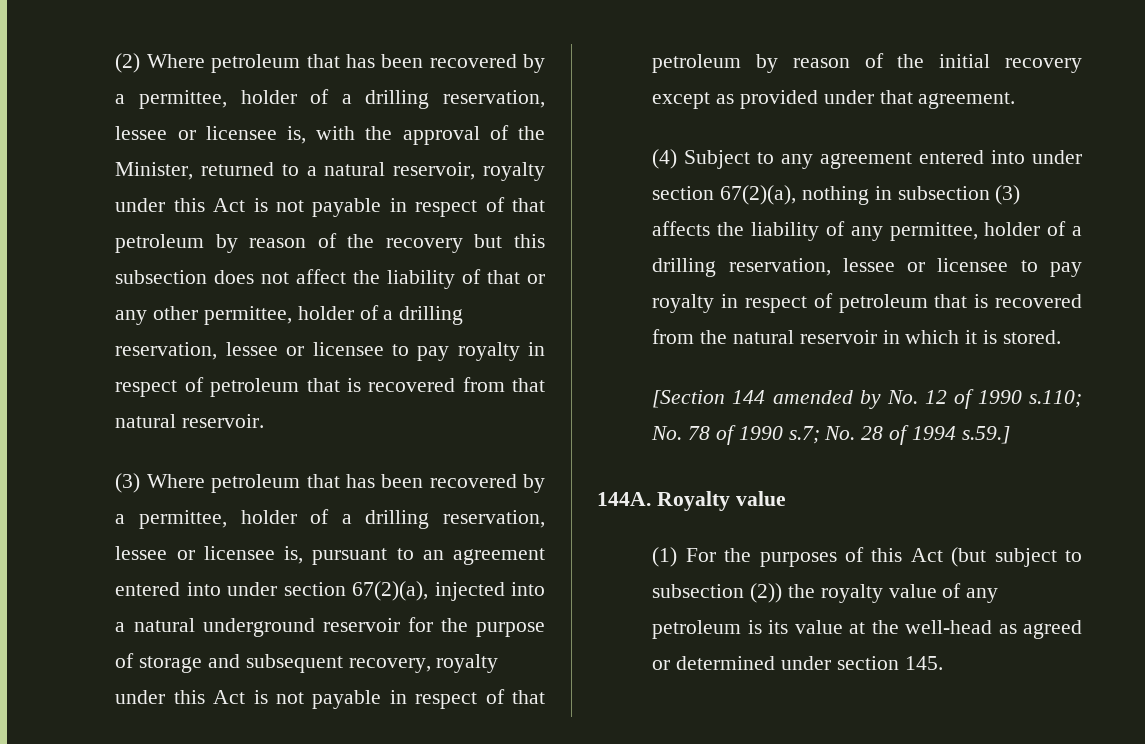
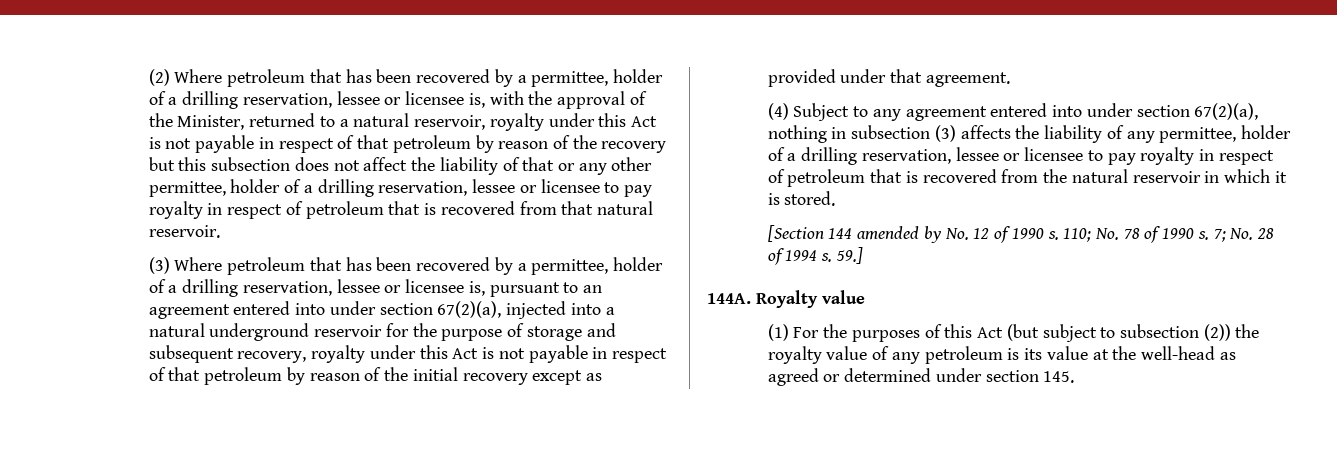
- [Section 144 amended by No. 12 of 1990 s.110; No. 78 of 1990 s.7; No. 28 of 1994 s.59.]
+ [Section 144 amended by No. 12 of 1990 s. 110; No. 78 of 1990 s. 7; No. 28 of 1994 s. 59.]

